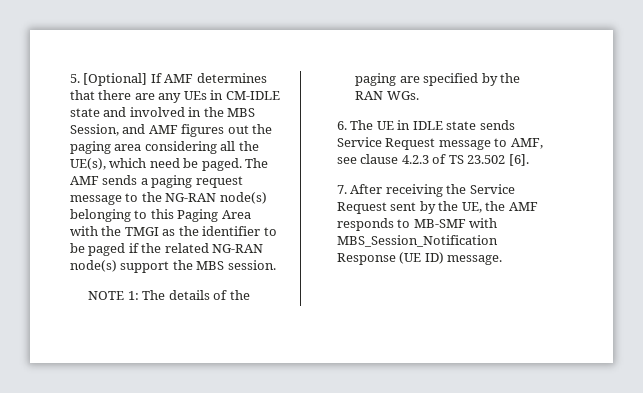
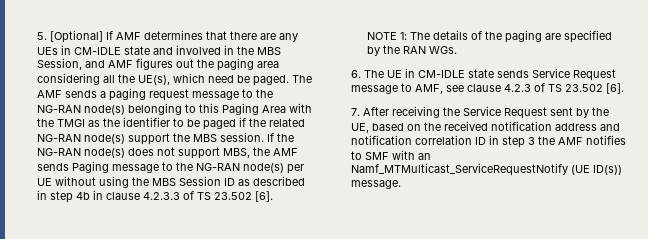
+ If the NG-RAN node(s) does not support MBS, the AMF sends Paging message to the NG-RAN node(s) per UE without using the MBS Session ID as described in step 4b in clause 4.2.3.3 of TS 23.502 [6].
- 6. The UE in IDLE state sends Service Request message to AMF, see clause 4.2.3 of TS 23.502 [6].
+ 6. The UE in CM-IDLE state sends Service Request message to AMF, see clause 4.2.3 of TS 23.502 [6].
- 7. After receiving the Service Request sent by the UE, the AMF responds to MB-SMF with MBS_Session_Notification Response (UE ID) message.
+ 7. After receiving the Service Request sent by the UE, based on the received notification address and notification correlation ID in step 3 the AMF notifies to SMF with an Namf_MTMulticast_ServiceRequestNotify (UE ID(s)) message.

